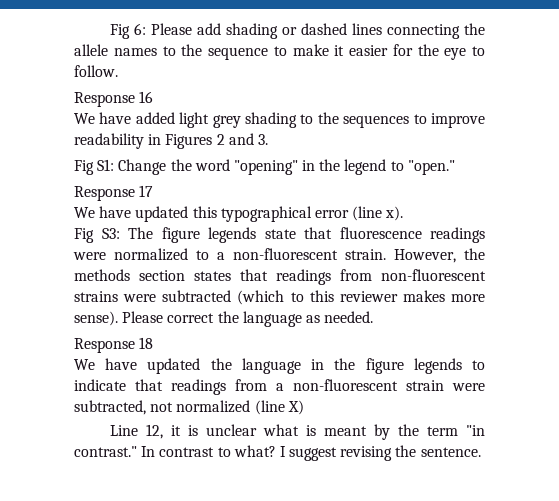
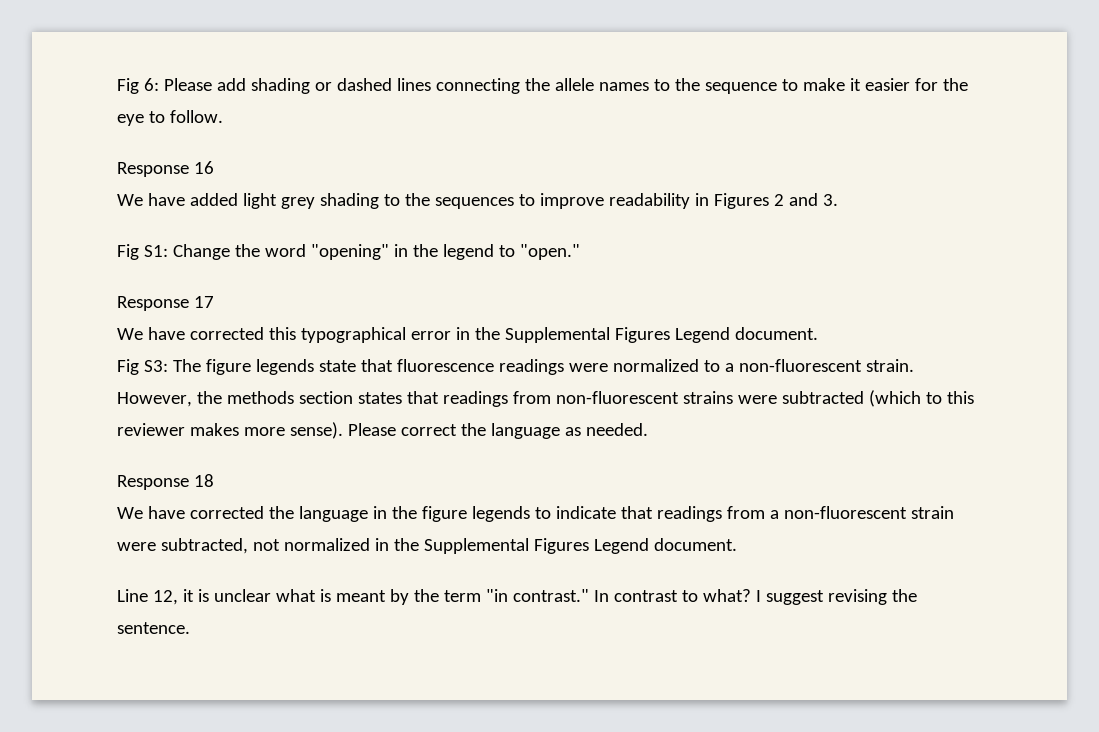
- We have updated this typographical error (line x).
+ We have corrected this typographical error in the Supplemental Figures Legend document.
- We have updated the language in the figure legends to indicate that readings from a non-fluorescent strain were subtracted, not normalized (line X)
+ We have corrected the language in the figure legends to indicate that readings from a non-fluorescent strain were subtracted, not normalized in the Supplemental Figures Legend document.

